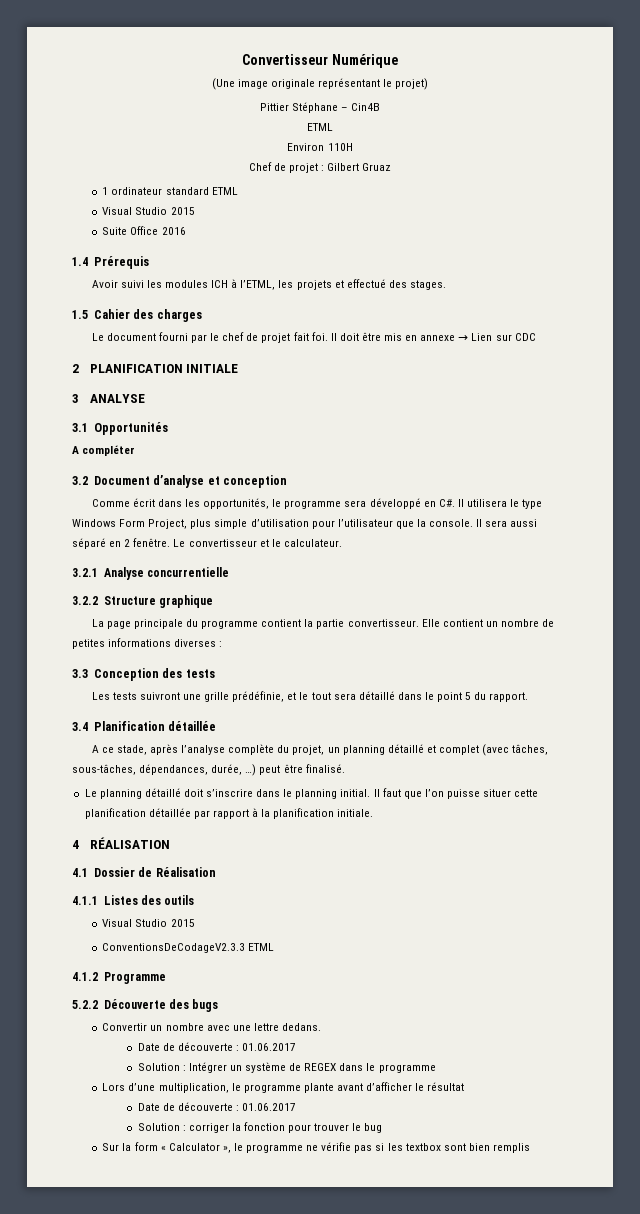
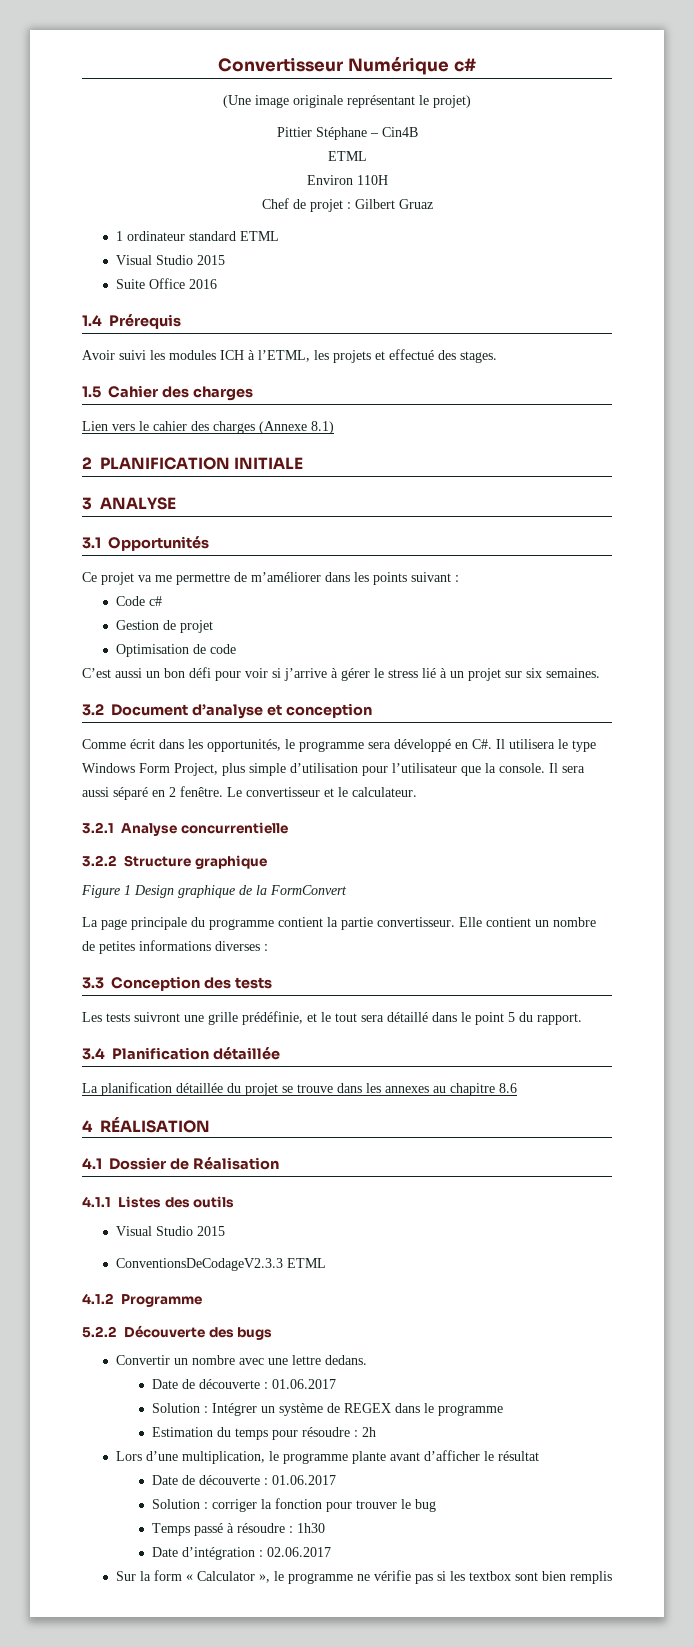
- Convertisseur Numérique
+ Convertisseur Numérique c#
- Le document fourni par le chef de projet fait foi. Il doit être mis en annexe → Lien sur CDC
+ Lien vers le cahier des charges (Annexe 8.1)
- A compléter
+ Ce projet va me permettre de m’améliorer dans les points suivant :
+ Code c#
+ Gestion de projet
+ Optimisation de code
+ C’est aussi un bon défi pour voir si j’arrive à gérer le stress lié à un projet sur six semaines.
+ Figure 1 Design graphique de la FormConvert
- A ce stade, après l’analyse complète du projet, un planning détaillé et complet (avec tâches, sous-tâches, dépendances, durée, …) peut être finalisé.
- Le planning détaillé doit s’inscrire dans le planning initial. Il faut que l’on puisse situer cette planification détaillée par rapport à la planification initiale.
+ La planification détaillée du projet se trouve dans les annexes au chapitre 8.6
+ Estimation du temps pour résoudre : 2h
+ Temps passé à résoudre : 1h30
+ Date d’intégration : 02.06.2017

